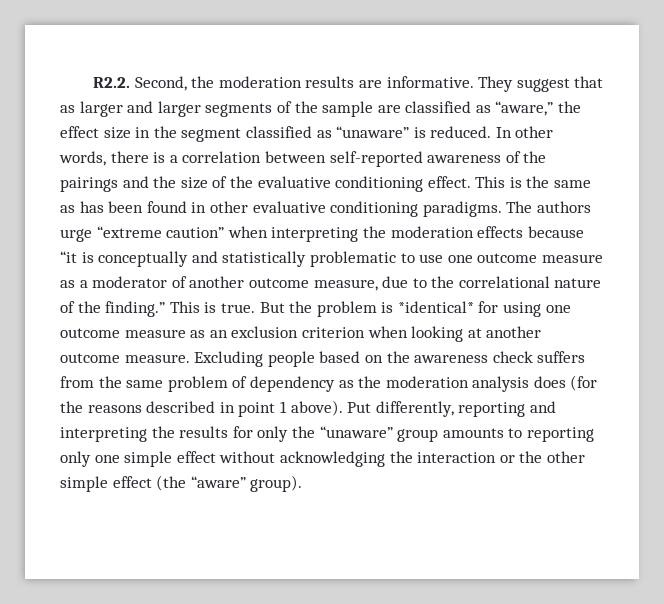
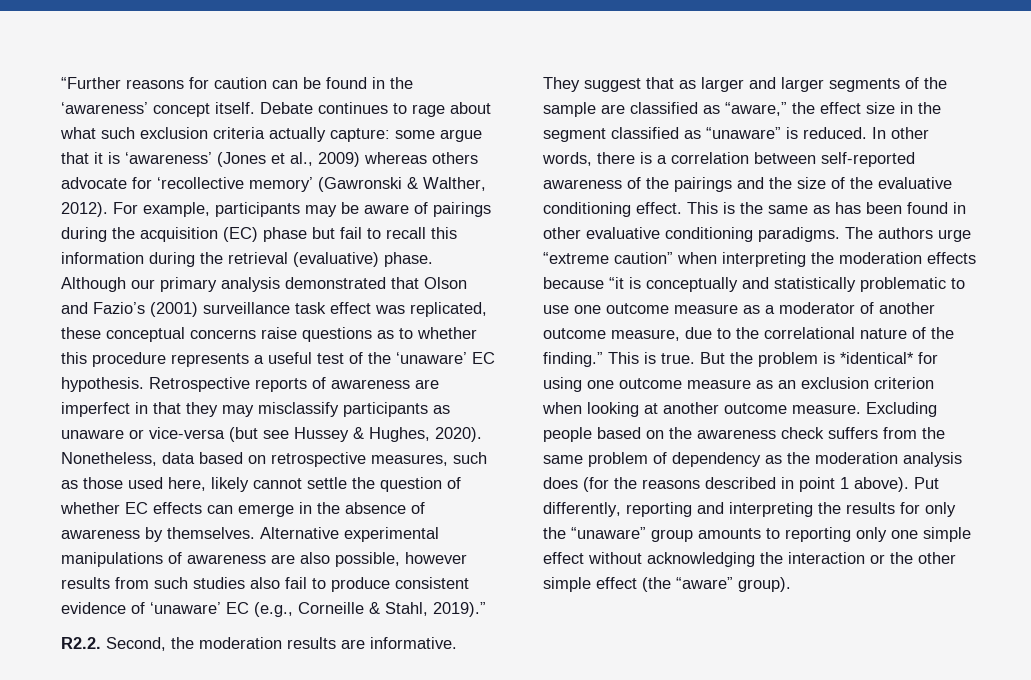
+ “Further reasons for caution can be found in the ‘awareness’ concept itself. Debate continues to rage about what such exclusion criteria actually capture: some argue that it is ‘awareness’ (Jones et al., 2009) whereas others advocate for ‘recollective memory’ (Gawronski & Walther, 2012). For example, participants may be aware of pairings during the acquisition (EC) phase but fail to recall this information during the retrieval (evaluative) phase. Although our primary analysis demonstrated that Olson and Fazio’s (2001) surveillance task effect was replicated, these conceptual concerns raise questions as to whether this procedure represents a useful test of the ‘unaware’ EC hypothesis. Retrospective reports of awareness are imperfect in that they may misclassify participants as unaware or vice-versa (but see Hussey & Hughes, 2020). Nonetheless, data based on retrospective measures, such as those used here, likely cannot settle the question of whether EC effects can emerge in the absence of awareness by themselves. Alternative experimental manipulations of awareness are also possible, however results from such studies also fail to produce consistent evidence of ‘unaware’ EC (e.g., Corneille & Stahl, 2019).”

